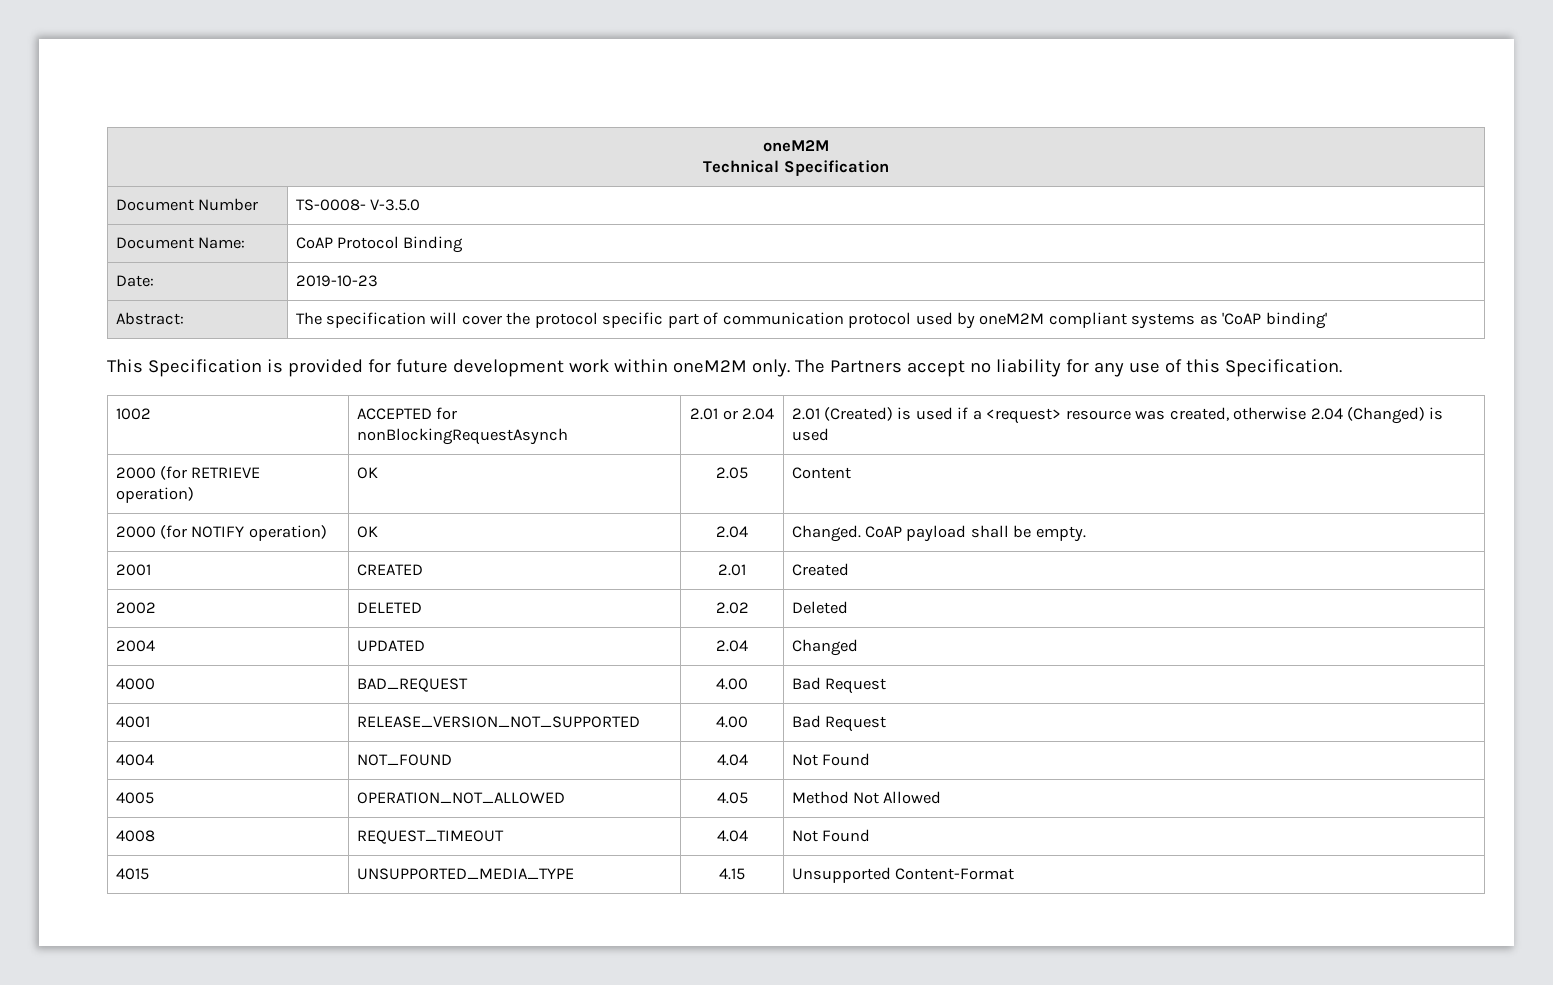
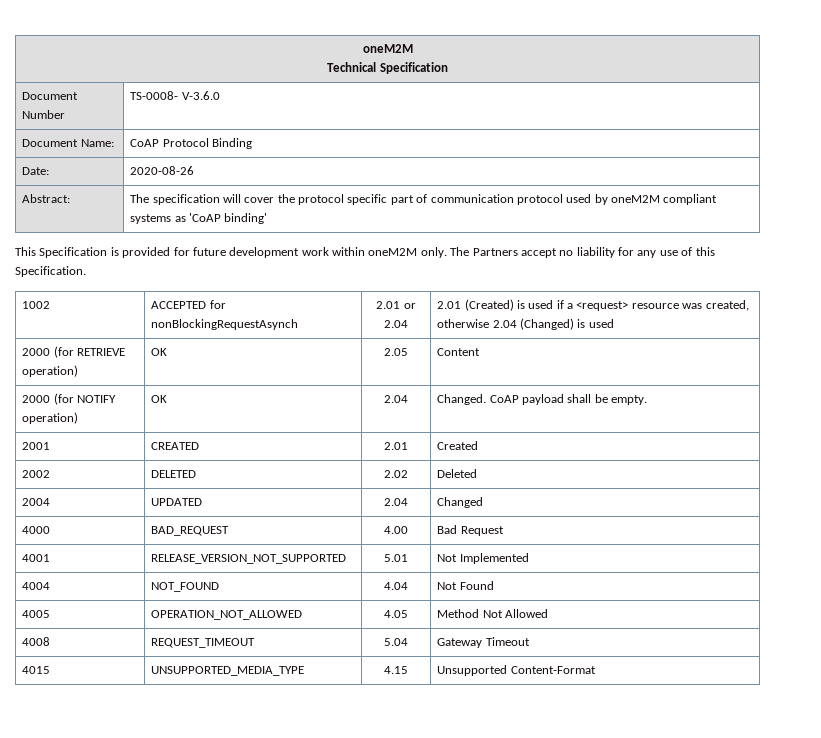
- Document Number | TS-0008- V-3.5.0
+ Document Number | TS-0008- V-3.6.0
- Date: | 2019-10-23
+ Date: | 2020-08-26
- 4001 | RELEASE_VERSION_NOT_SUPPORTED | 4.00 | Bad Request
+ 4001 | RELEASE_VERSION_NOT_SUPPORTED | 5.01 | Not Implemented
- 4008 | REQUEST_TIMEOUT | 4.04 | Not Found
+ 4008 | REQUEST_TIMEOUT | 5.04 | Gateway Timeout

